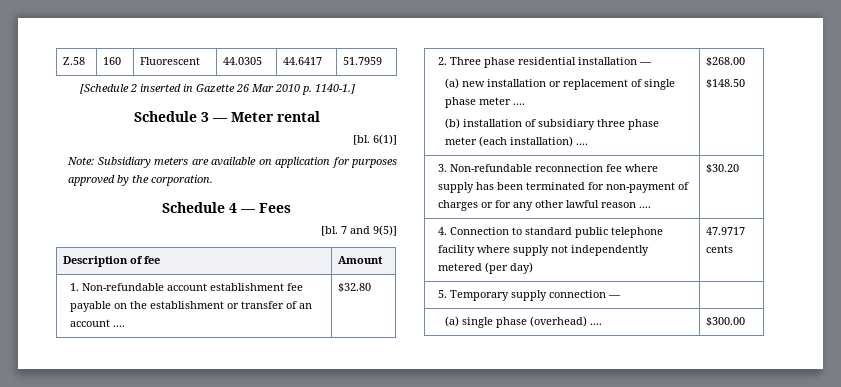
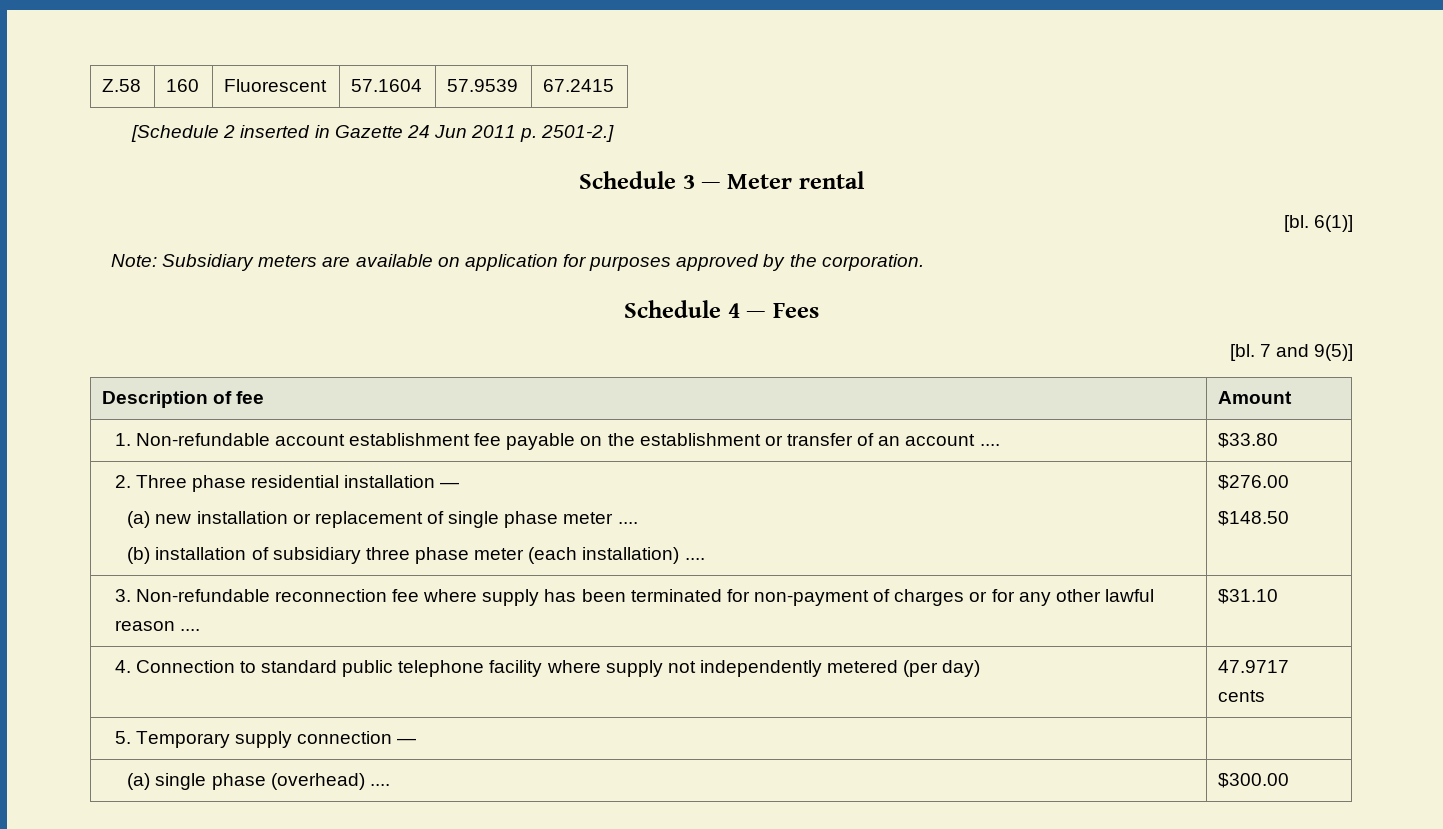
- Z.58 | 160 | Fluorescent | 44.0305 | 44.6417 | 51.7959
+ Z.58 | 160 | Fluorescent | 57.1604 | 57.9539 | 67.2415
- [Schedule 2 inserted in Gazette 26 Mar 2010 p. 1140-1.]
+ [Schedule 2 inserted in Gazette 24 Jun 2011 p. 2501-2.]
- 1. Non-refundable account establishment fee payable on the establishment or transfer of an account .... | $32.80
+ 1. Non-refundable account establishment fee payable on the establishment or transfer of an account .... | $33.80
  2. Three phase residential installation —
  (a) new installation or replacement of single phase meter ....
- (b) installation of subsidiary three phase meter (each installation) .... | $268.00
+ (b) installation of subsidiary three phase meter (each installation) .... | $276.00
- 3. Non-refundable reconnection fee where supply has been terminated for non-payment of charges or for any other lawful reason .... | $30.20
+ 3. Non-refundable reconnection fee where supply has been terminated for non-payment of charges or for any other lawful reason .... | $31.10

